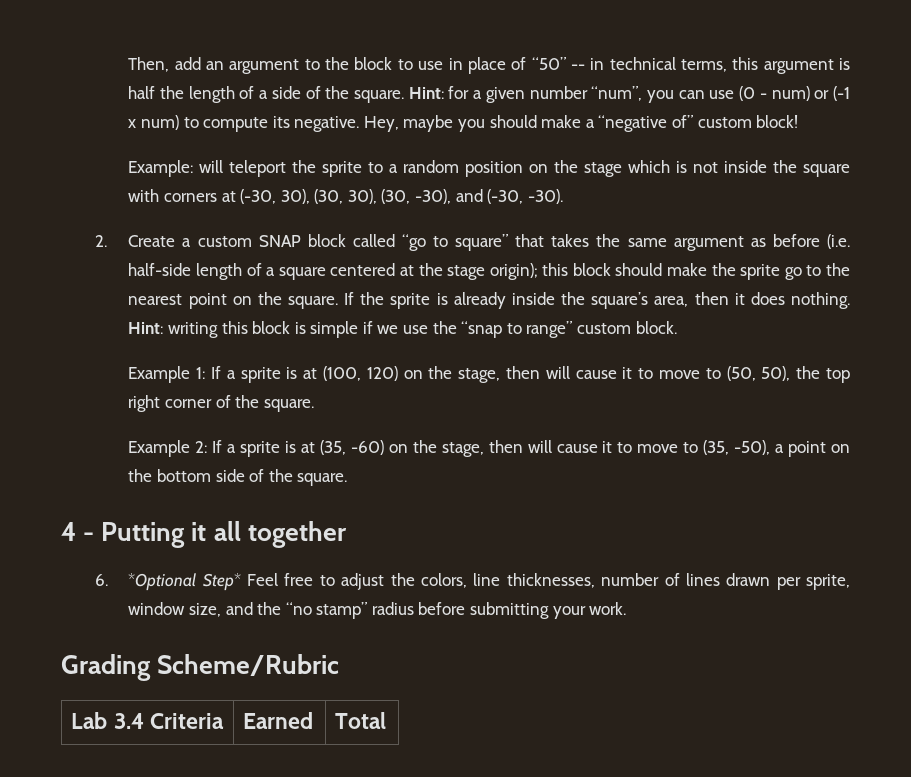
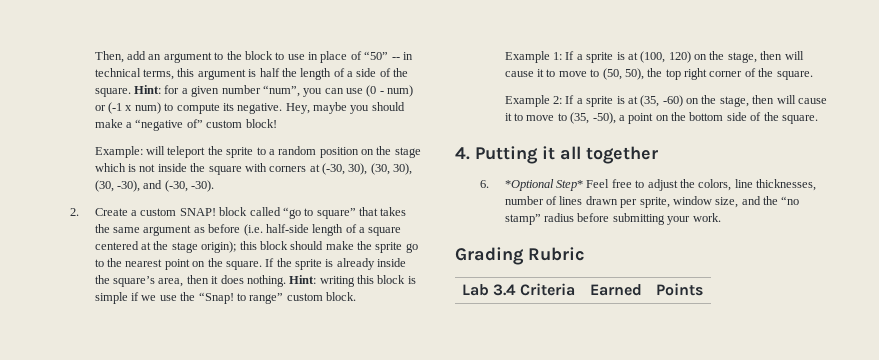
- 2. Create a custom SNAP block called “go to square” that takes the same argument as before (i.e. half-side length of a square centered at the stage origin); this block should make the sprite go to the nearest point on the square.
+ 2. Create a custom SNAP! block called “go to square” that takes the same argument as before (i.e. half-side length of a square centered at the stage origin); this block should make the sprite go to the nearest point on the square.
- Hint: writing this block is simple if we use the “snap to range” custom block.
+ Hint: writing this block is simple if we use the “Snap! to range” custom block.
- 4 - Putting it all together
+ 4. Putting it all together
- Grading Scheme/Rubric
+ Grading Rubric
- Lab 3.4 Criteria | Earned | Total
+ Lab 3.4 Criteria | Earned | Points

